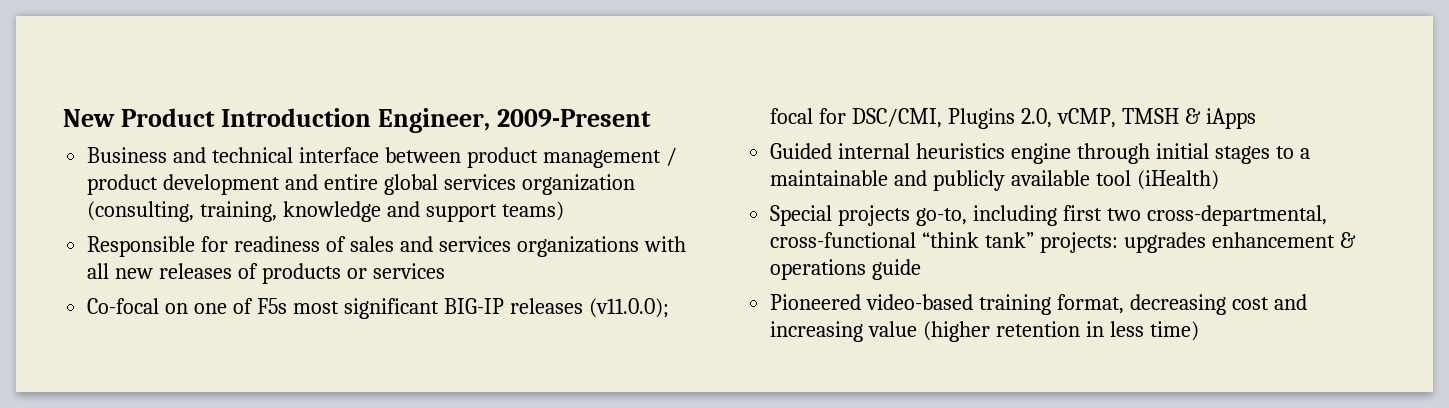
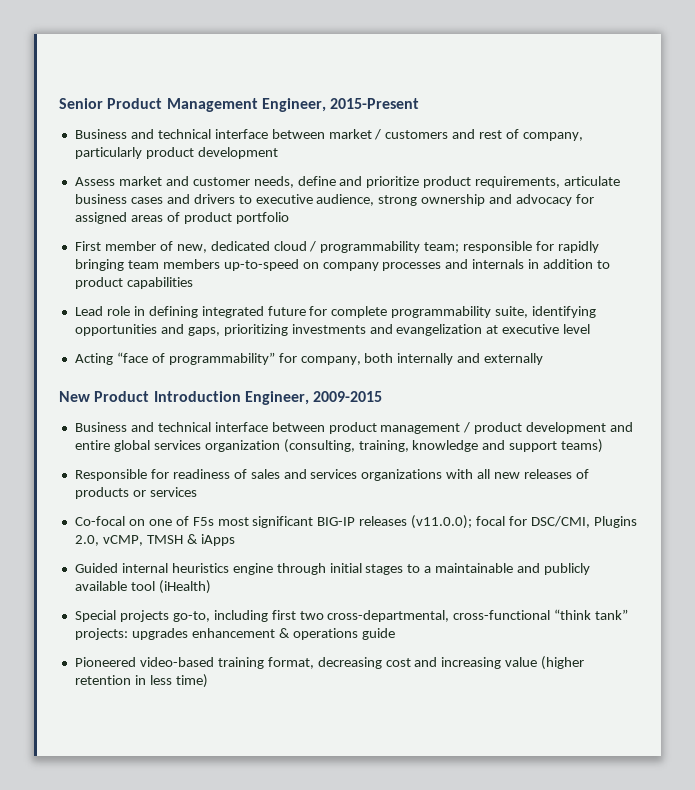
+ Senior Product Management Engineer, 2015-Present
+ Business and technical interface between market / customers and rest of company, particularly product development
+ Assess market and customer needs, define and prioritize product requirements, articulate business cases and drivers to executive audience, strong ownership and advocacy for assigned areas of product portfolio
+ First member of new, dedicated cloud / programmability team; responsible for rapidly bringing team members up-to-speed on company processes and internals in addition to product capabilities
+ Lead role in defining integrated future for complete programmability suite, identifying opportunities and gaps, prioritizing investments and evangelization at executive level
+ Acting “face of programmability” for company, both internally and externally
- New Product Introduction Engineer, 2009-Present
+ New Product Introduction Engineer, 2009-2015

